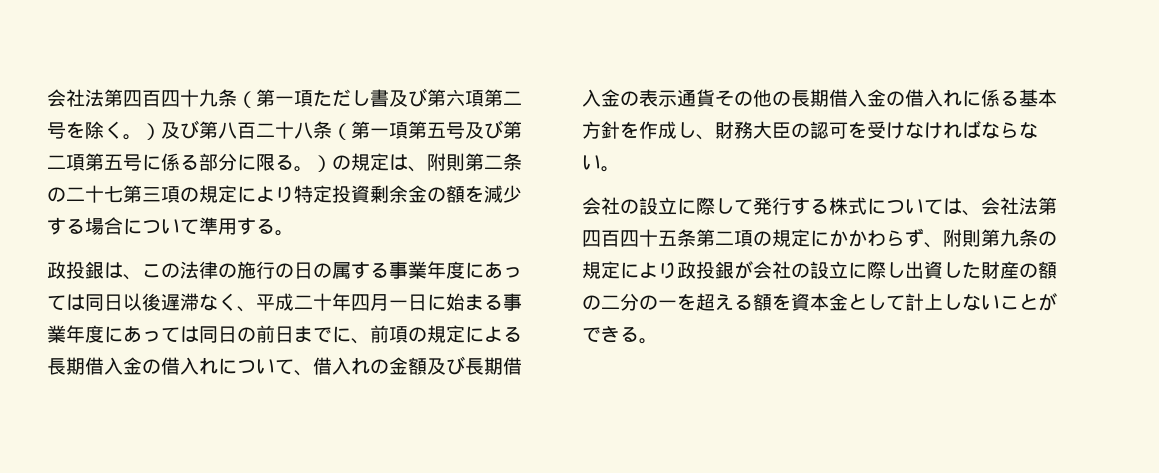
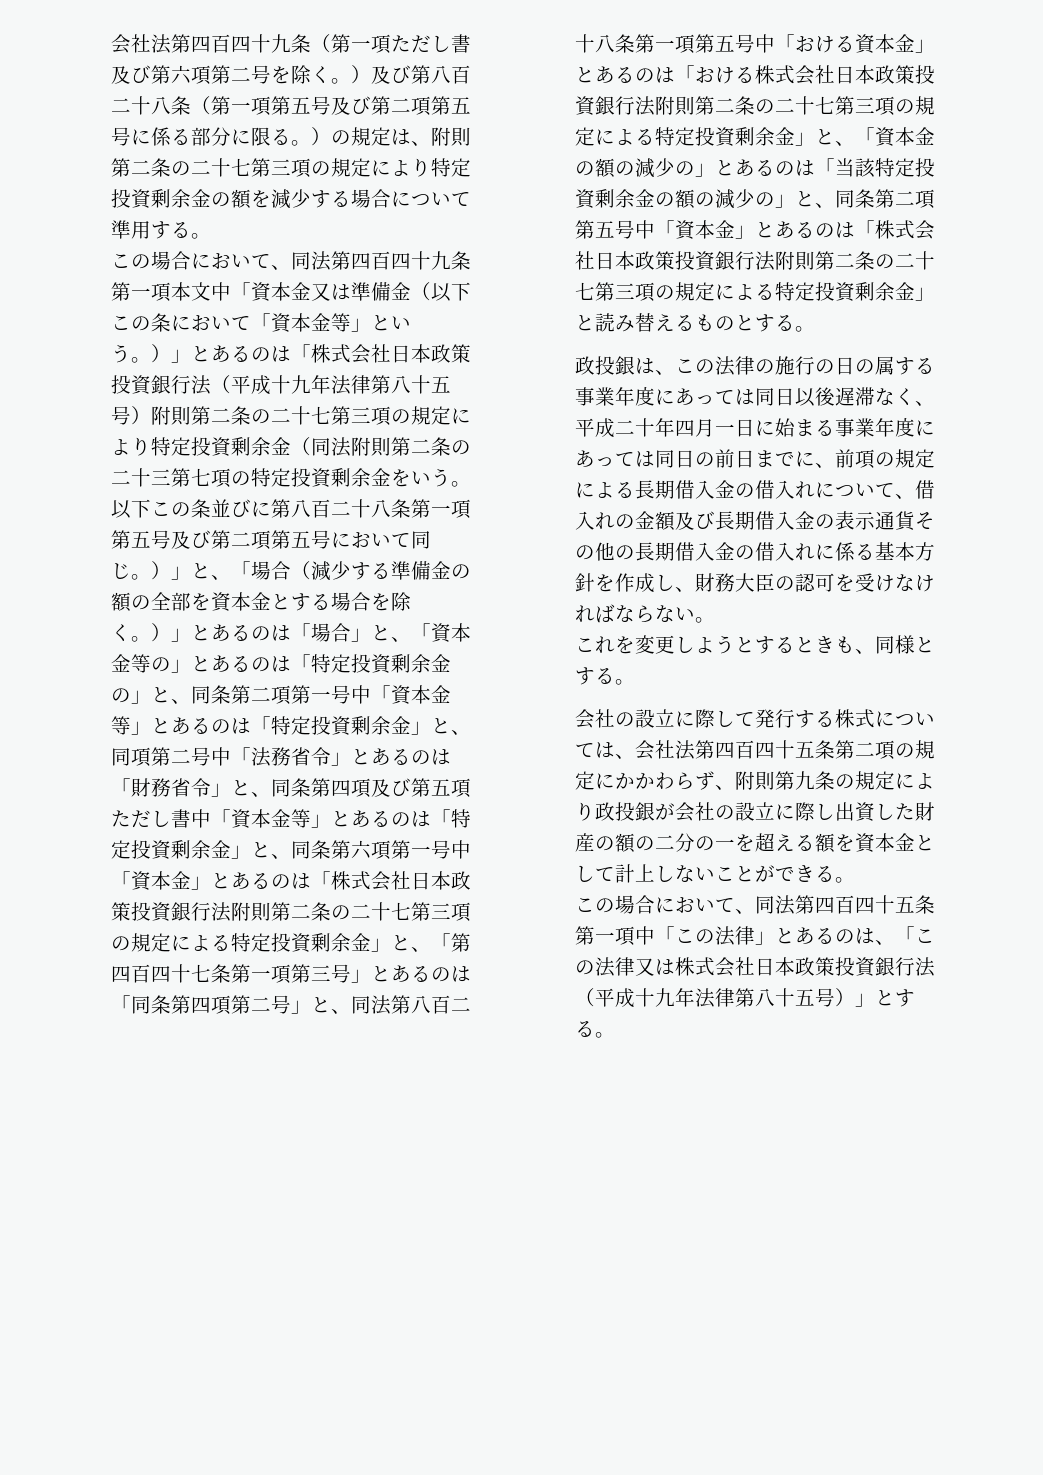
+ この場合において、同法第四百四十九条第一項本文中「資本金又は準備金（以下この条において「資本金等」という。）」とあるのは「株式会社日本政策投資銀行法（平成十九年法律第八十五号）附則第二条の二十七第三項の規定により特定投資剰余金（同法附則第二条の二十三第七項の特定投資剰余金をいう。以下この条並びに第八百二十八条第一項第五号及び第二項第五号において同じ。）」と、「場合（減少する準備金の額の全部を資本金とする場合を除く。）」とあるのは「場合」と、「資本金等の」とあるのは「特定投資剰余金の」と、同条第二項第一号中「資本金等」とあるのは「特定投資剰余金」と、同項第二号中「法務省令」とあるのは「財務省令」と、同条第四項及び第五項ただし書中「資本金等」とあるのは「特定投資剰余金」と、同条第六項第一号中「資本金」とあるのは「株式会社日本政策投資銀行法附則第二条の二十七第三項の規定による特定投資剰余金」と、「第四百四十七条第一項第三号」とあるのは「同条第四項第二号」と、同法第八百二十八条第一項第五号中「おける資本金」とあるのは「おける株式会社日本政策投資銀行法附則第二条の二十七第三項の規定による特定投資剰余金」と、「資本金の額の減少の」とあるのは「当該特定投資剰余金の額の減少の」と、同条第二項第五号中「資本金」とあるのは「株式会社日本政策投資銀行法附則第二条の二十七第三項の規定による特定投資剰余金」と読み替えるものとする。
+ これを変更しようとするときも、同様とする。
+ この場合において、同法第四百四十五条第一項中「この法律」とあるのは、「この法律又は株式会社日本政策投資銀行法（平成十九年法律第八十五号）」とする。

